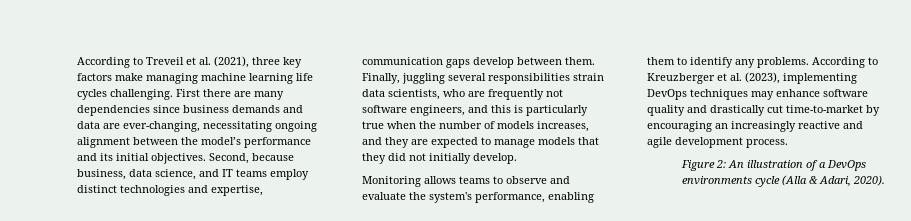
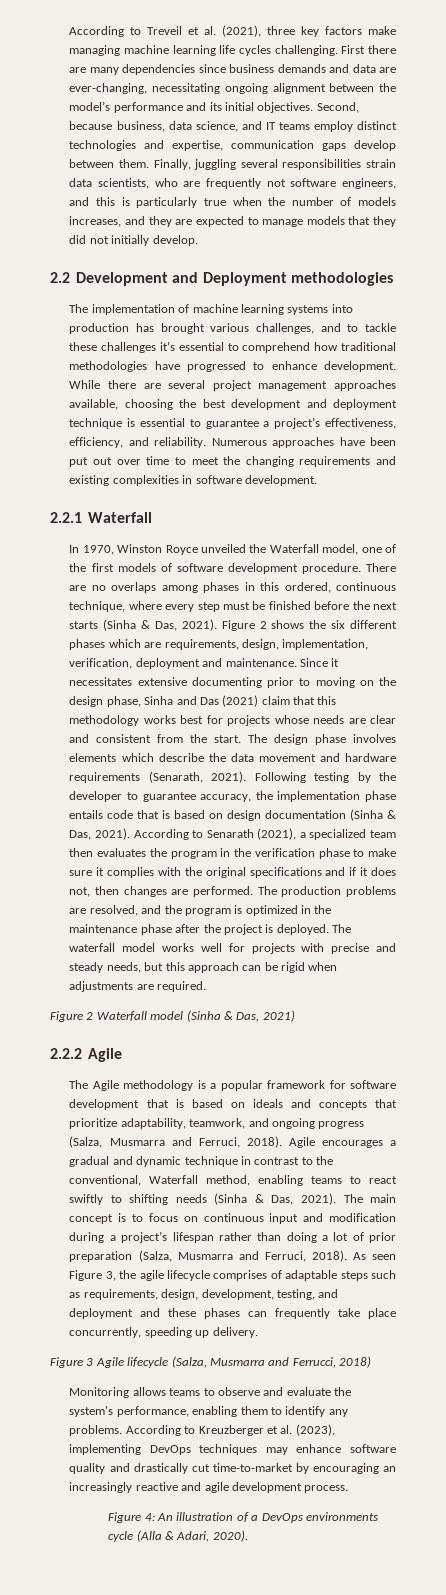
+ 2.2 Development and Deployment methodologies
+ The implementation of machine learning systems into production has brought various challenges, and to tackle these challenges it’s essential to comprehend how traditional methodologies have progressed to enhance development. While there are several project management approaches available, choosing the best development and deployment technique is essential to guarantee a project’s effectiveness, efficiency, and reliability. Numerous approaches have been put out over time to meet the changing requirements and existing complexities in software development.
+ 2.2.1 Waterfall
+ In 1970, Winston Royce unveiled the Waterfall model, one of the first models of software development procedure. There are no overlaps among phases in this ordered, continuous technique, where every step must be finished before the next starts (Sinha & Das, 2021). Figure 2 shows the six different phases which are requirements, design, implementation, verification, deployment and maintenance. Since it necessitates extensive documenting prior to moving on the design phase, Sinha and Das (2021) claim that this methodology works best for projects whose needs are clear and consistent from the start. The design phase involves elements which describe the data movement and hardware requirements (Senarath, 2021). Following testing by the developer to guarantee accuracy, the implementation phase entails code that is based on design documentation (Sinha & Das, 2021). According to Senarath (2021), a specialized team then evaluates the program in the verification phase to make sure it complies with the original specifications and if it does not, then changes are performed. The production problems are resolved, and the program is optimized in the maintenance phase after the project is deployed. The waterfall model works well for projects with precise and steady needs, but this approach can be rigid when adjustments are required.
+ Figure 2 Waterfall model (Sinha & Das, 2021)
+ 2.2.2 Agile
+ The Agile methodology is a popular framework for software development that is based on ideals and concepts that prioritize adaptability, teamwork, and ongoing progress (Salza, Musmarra and Ferruci, 2018). Agile encourages a gradual and dynamic technique in contrast to the conventional, Waterfall method, enabling teams to react swiftly to shifting needs (Sinha & Das, 2021). The main concept is to focus on continuous input and modification during a project’s lifespan rather than doing a lot of prior preparation (Salza, Musmarra and Ferruci, 2018). As seen Figure 3, the agile lifecycle comprises of adaptable steps such as requirements, design, development, testing, and deployment and these phases can frequently take place concurrently, speeding up delivery.
+ Figure 3 Agile lifecycle (Salza, Musmarra and Ferrucci, 2018)
- Figure 2: An illustration of a DevOps environments cycle (Alla & Adari, 2020).
+ Figure 4: An illustration of a DevOps environments cycle (Alla & Adari, 2020).

